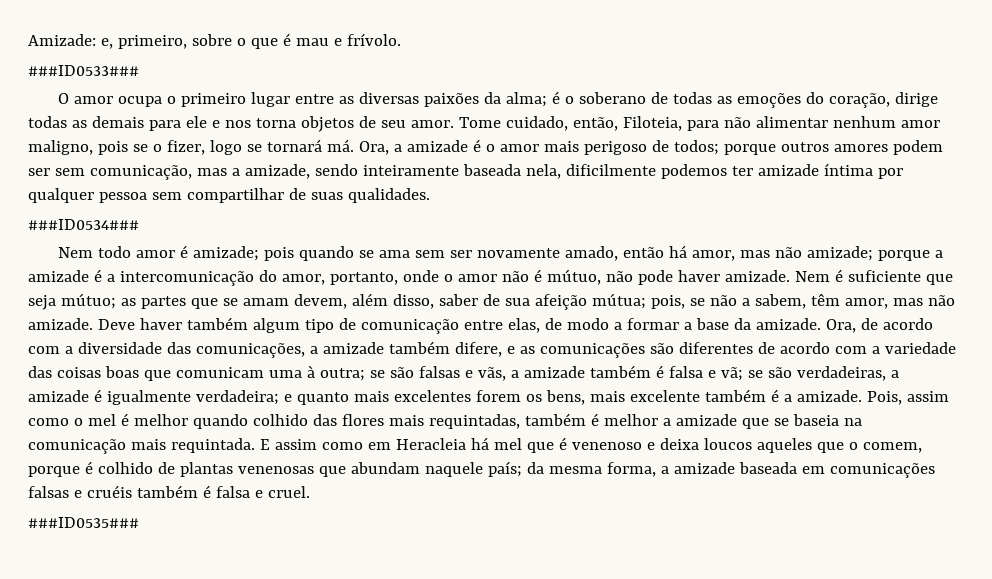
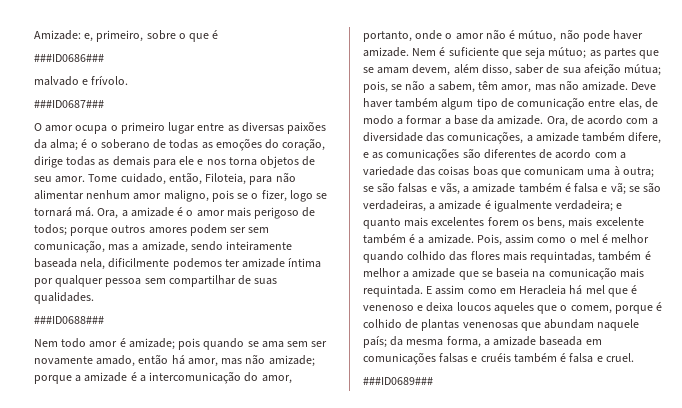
- Amizade: e, primeiro, sobre o que é mau e frívolo.
+ Amizade: e, primeiro, sobre o que é
+ ###ID0686###
+ malvado e frívolo.
- ###ID0533###
+ ###ID0687###
- ###ID0534###
+ ###ID0688###
- ###ID0535###
+ ###ID0689###

